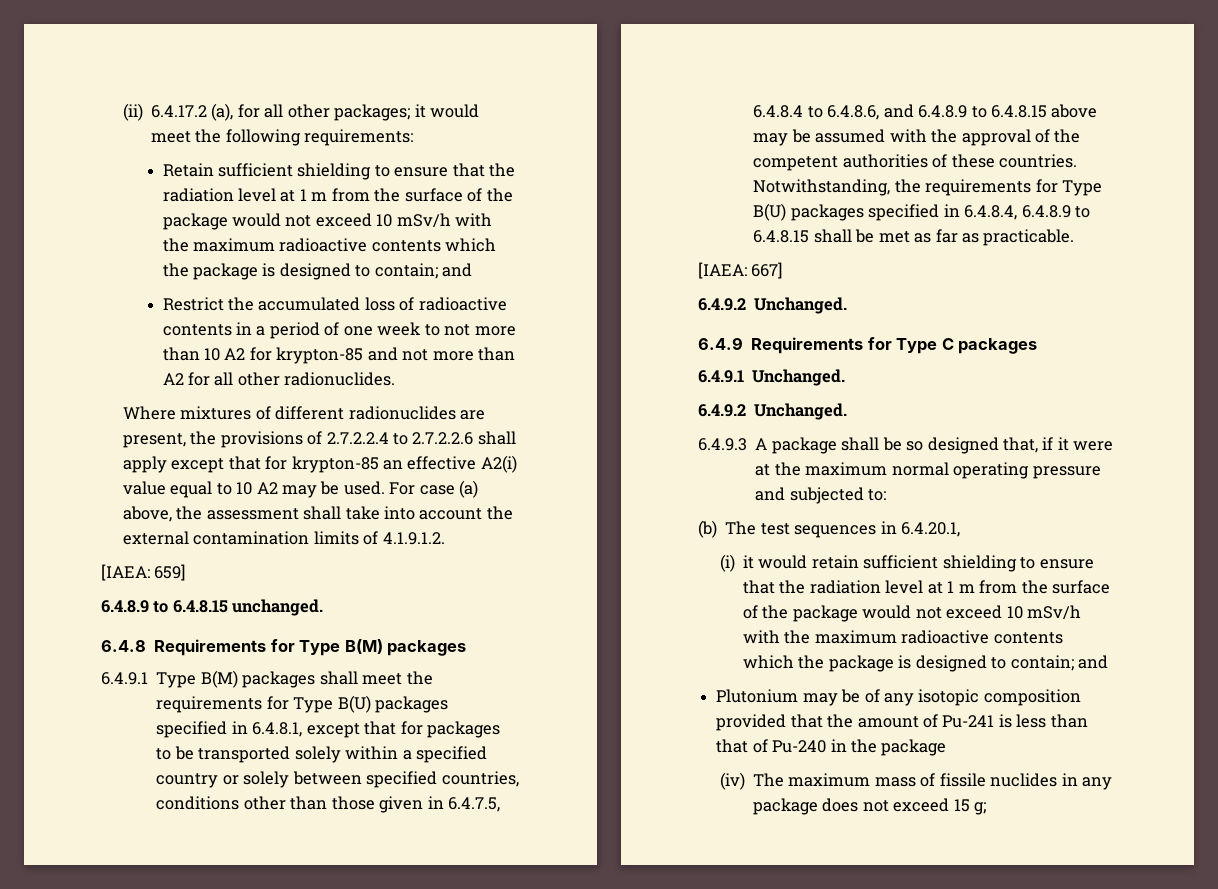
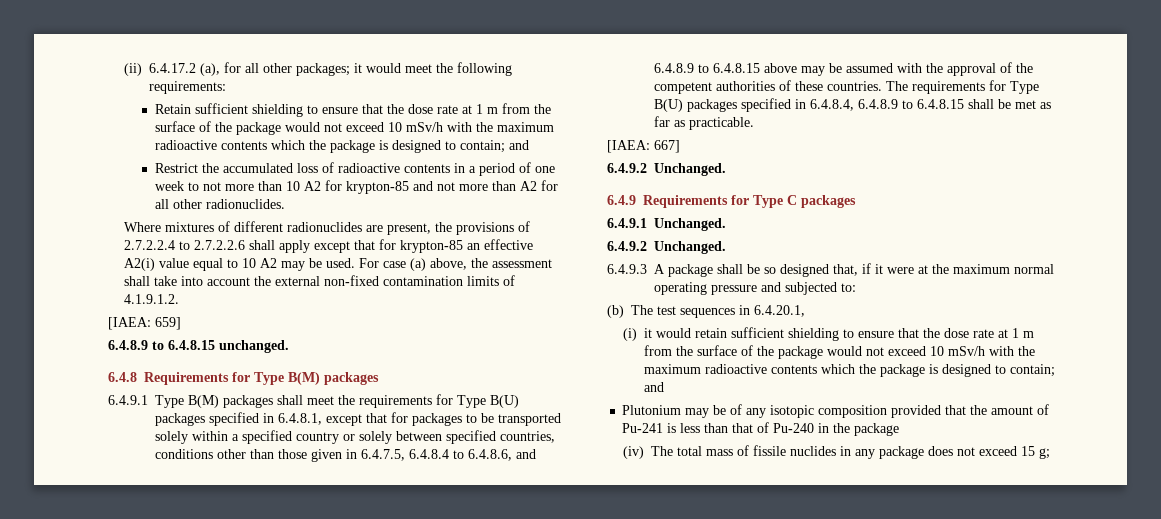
- Retain sufficient shielding to ensure that the radiation level at 1 m from the surface of the package would not exceed 10 mSv/h with the maximum radioactive contents which the package is designed to contain; and
+ Retain sufficient shielding to ensure that the dose rate at 1 m from the surface of the package would not exceed 10 mSv/h with the maximum radioactive contents which the package is designed to contain; and
- For case (a) above, the assessment shall take into account the external contamination limits of 4.1.9.1.2.
+ For case (a) above, the assessment shall take into account the external non-fixed contamination limits of 4.1.9.1.2.
- Notwithstanding, the requirements for Type B(U) packages specified in 6.4.8.4, 6.4.8.9 to 6.4.8.15 shall be met as far as practicable.
+ The requirements for Type B(U) packages specified in 6.4.8.4, 6.4.8.9 to 6.4.8.15 shall be met as far as practicable.
- (i) it would retain sufficient shielding to ensure that the radiation level at 1 m from the surface of the package would not exceed 10 mSv/h with the maximum radioactive contents which the package is designed to contain; and
+ (i) it would retain sufficient shielding to ensure that the dose rate at 1 m from the surface of the package would not exceed 10 mSv/h with the maximum radioactive contents which the package is designed to contain; and
- (iv) The maximum mass of fissile nuclides in any package does not exceed 15 g;
+ (iv) The total mass of fissile nuclides in any package does not exceed 15 g;

